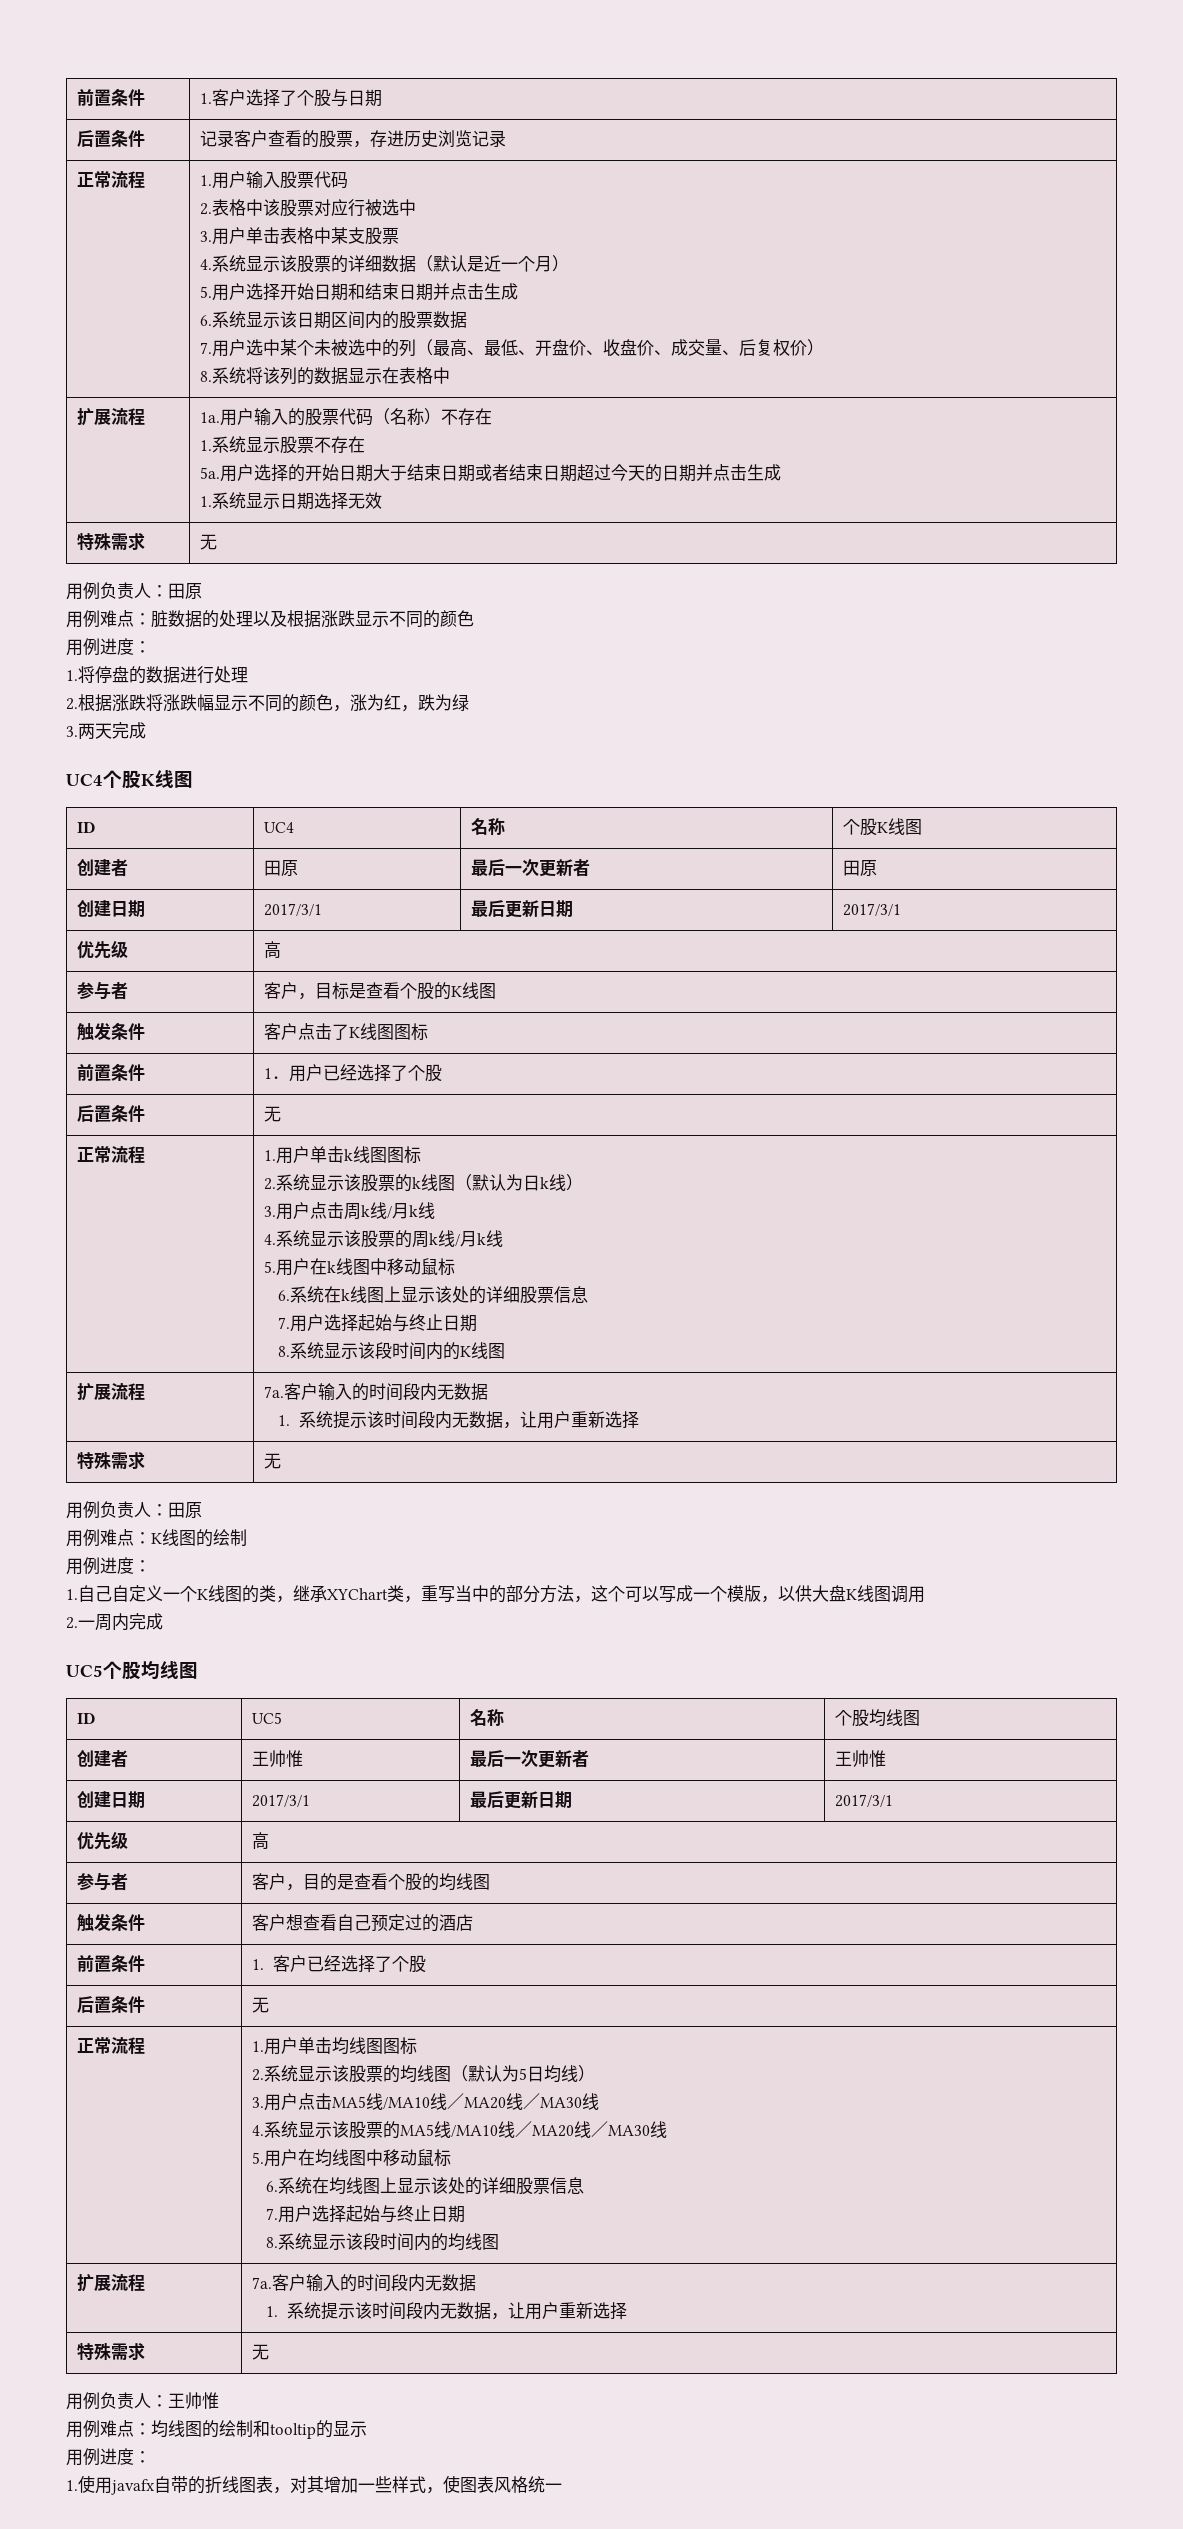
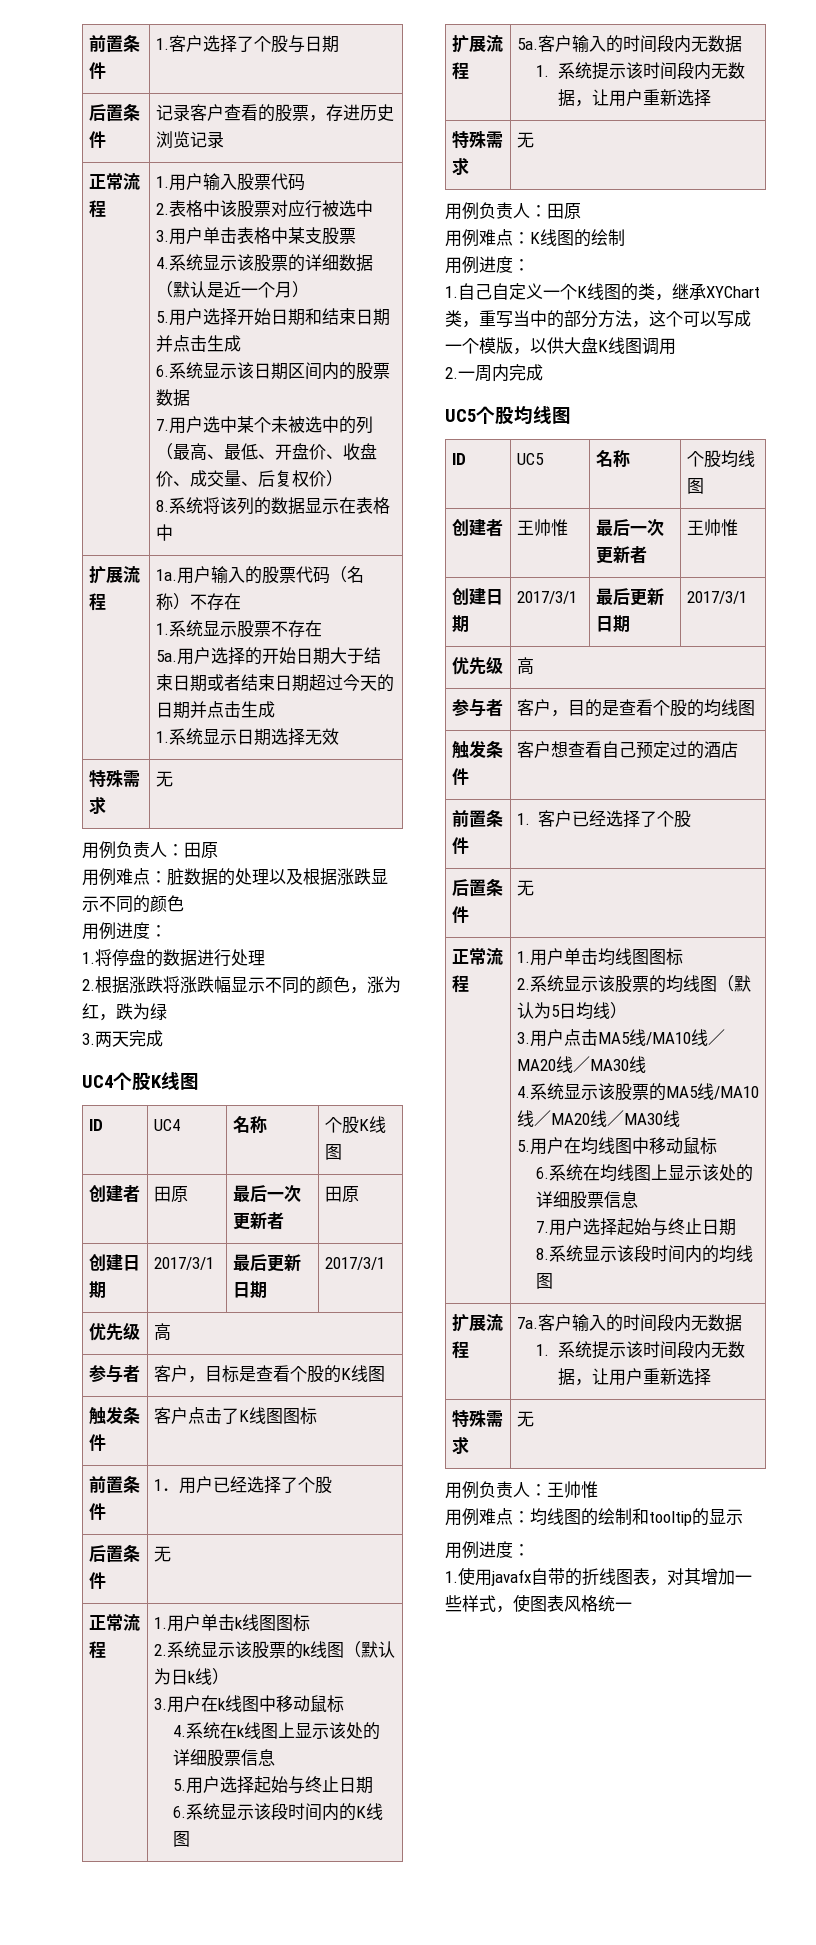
- 3.用户点击周k线/月k线
- 4.系统显示该股票的周k线/月k线
- 5.用户在k线图中移动鼠标
+ 3.用户在k线图中移动鼠标
- 6.系统在k线图上显示该处的详细股票信息
- 7.用户选择起始与终止日期
- 8.系统显示该段时间内的K线图
- 扩展流程 | 7a.客户输入的时间段内无数据
+ 4.系统在k线图上显示该处的详细股票信息
+ 5.用户选择起始与终止日期
+ 6.系统显示该段时间内的K线图
+ 扩展流程 | 5a.客户输入的时间段内无数据

